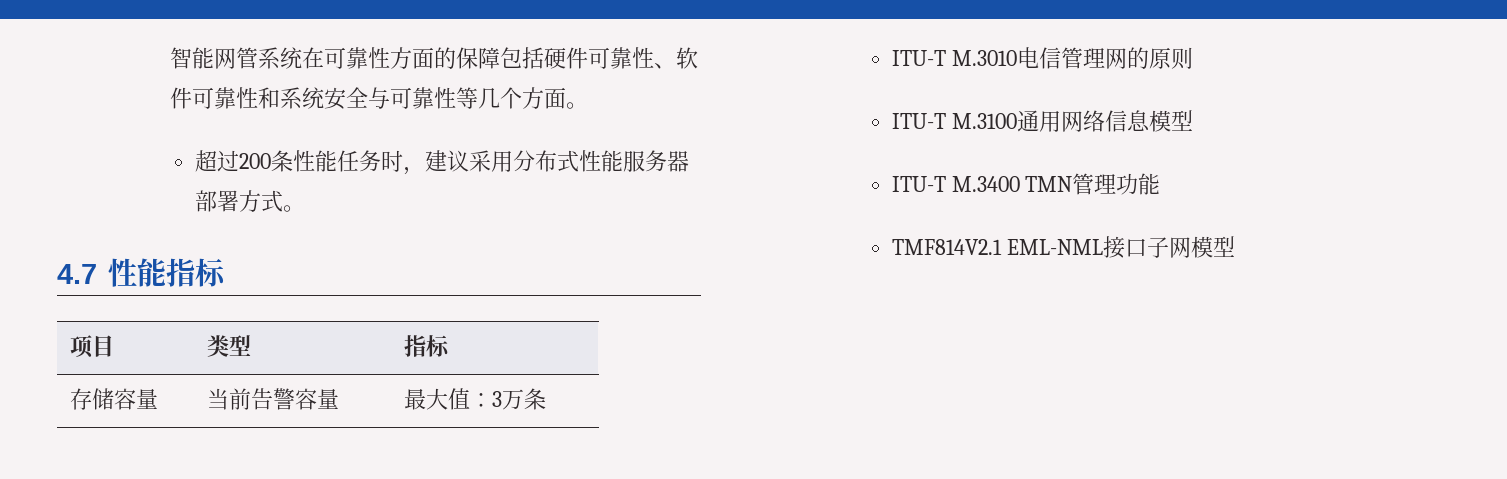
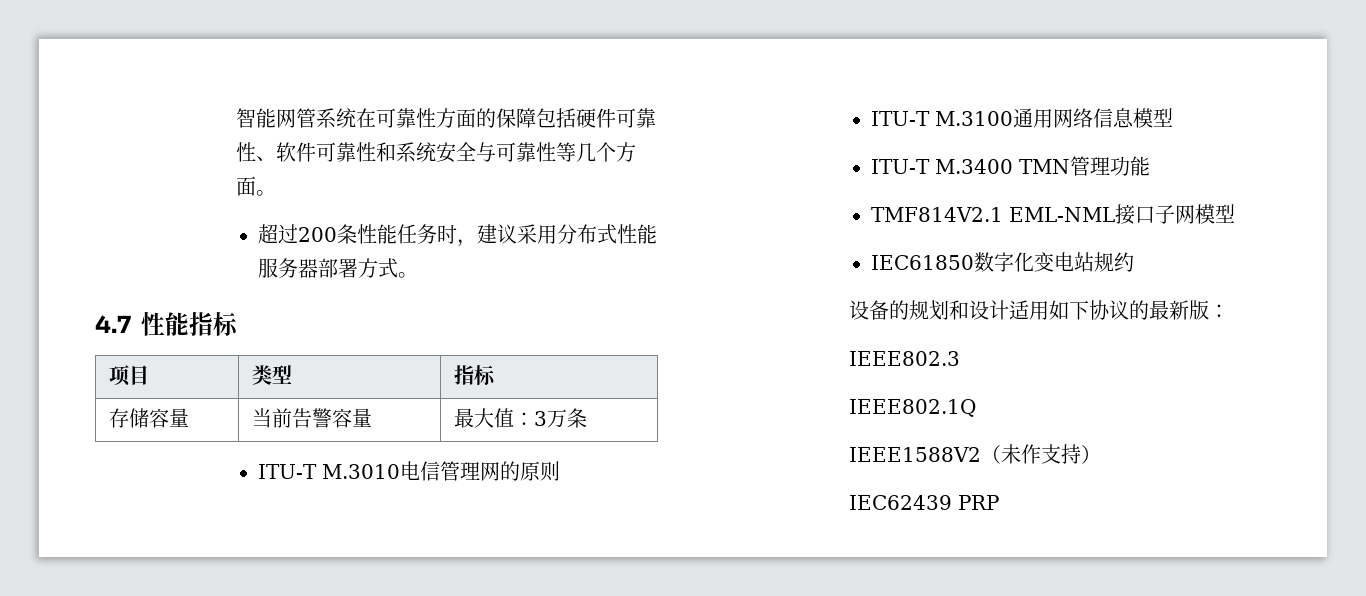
+ IEC61850数字化变电站规约
+ 设备的规划和设计适用如下协议的最新版：
+ IEEE802.3
+ IEEE802.1Q
+ IEEE1588V2（未作支持）
+ IEC62439 PRP

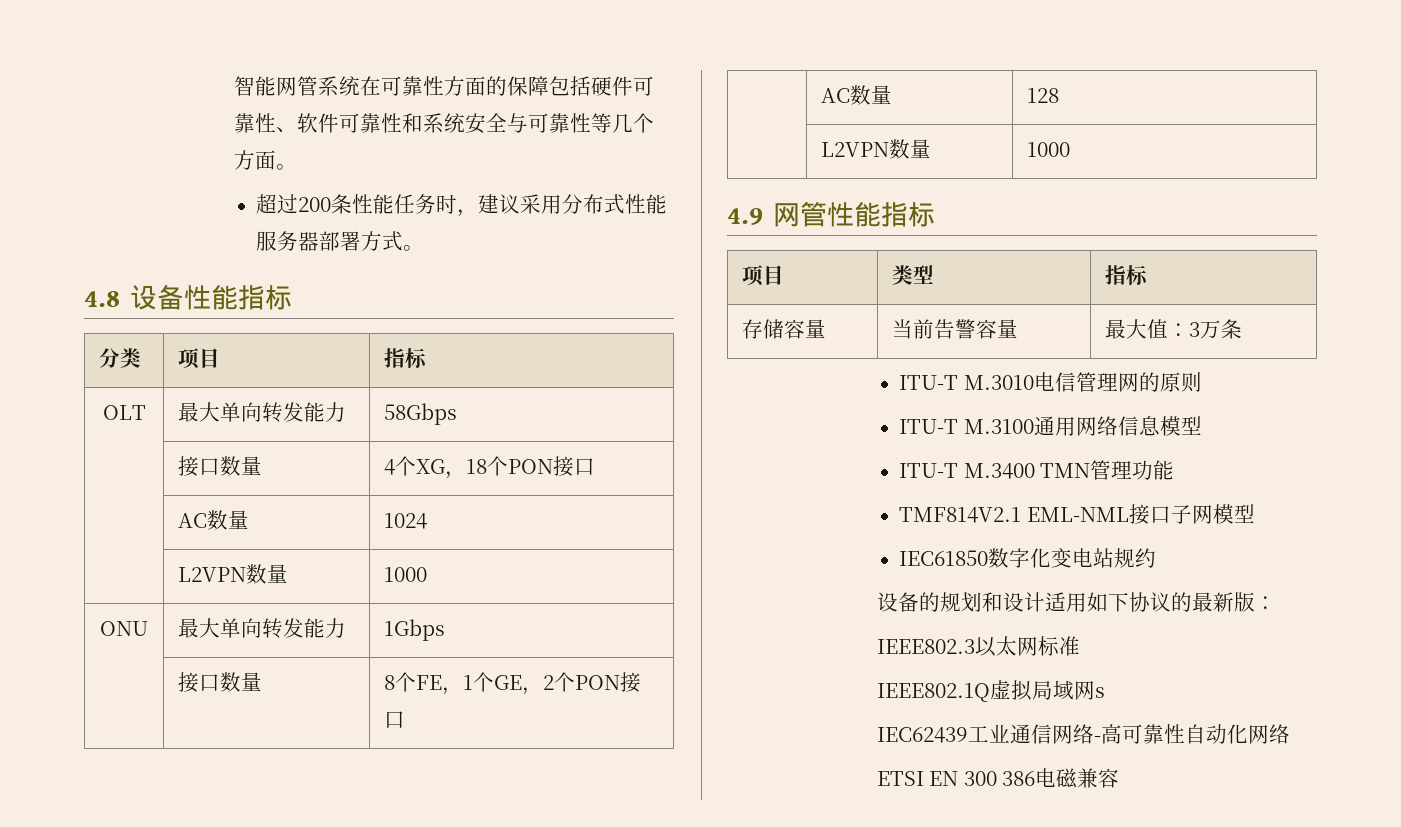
- 4.7性能指标
+ 4.8设备性能指标
+ 分类 | 项目 | 指标
+ OLT | 最大单向转发能力 | 58Gbps
+ | 接口数量 | 4个XG，18个PON接口
+ | AC数量 | 1024
+ | L2VPN数量 | 1000
+ ONU | 最大单向转发能力 | 1Gbps
+ | 接口数量 | 8个FE，1个GE，2个PON接口
+ | AC数量 | 128
+ | L2VPN数量 | 1000
+ 4.9网管性能指标
- IEEE802.3
+ IEEE802.3以太网标准
- IEEE802.1Q
- IEEE1588V2（未作支持）
- IEC62439 PRP
+ IEEE802.1Q虚拟局域网s
+ IEC62439工业通信网络-高可靠性自动化网络
+ ETSI EN 300 386电磁兼容

